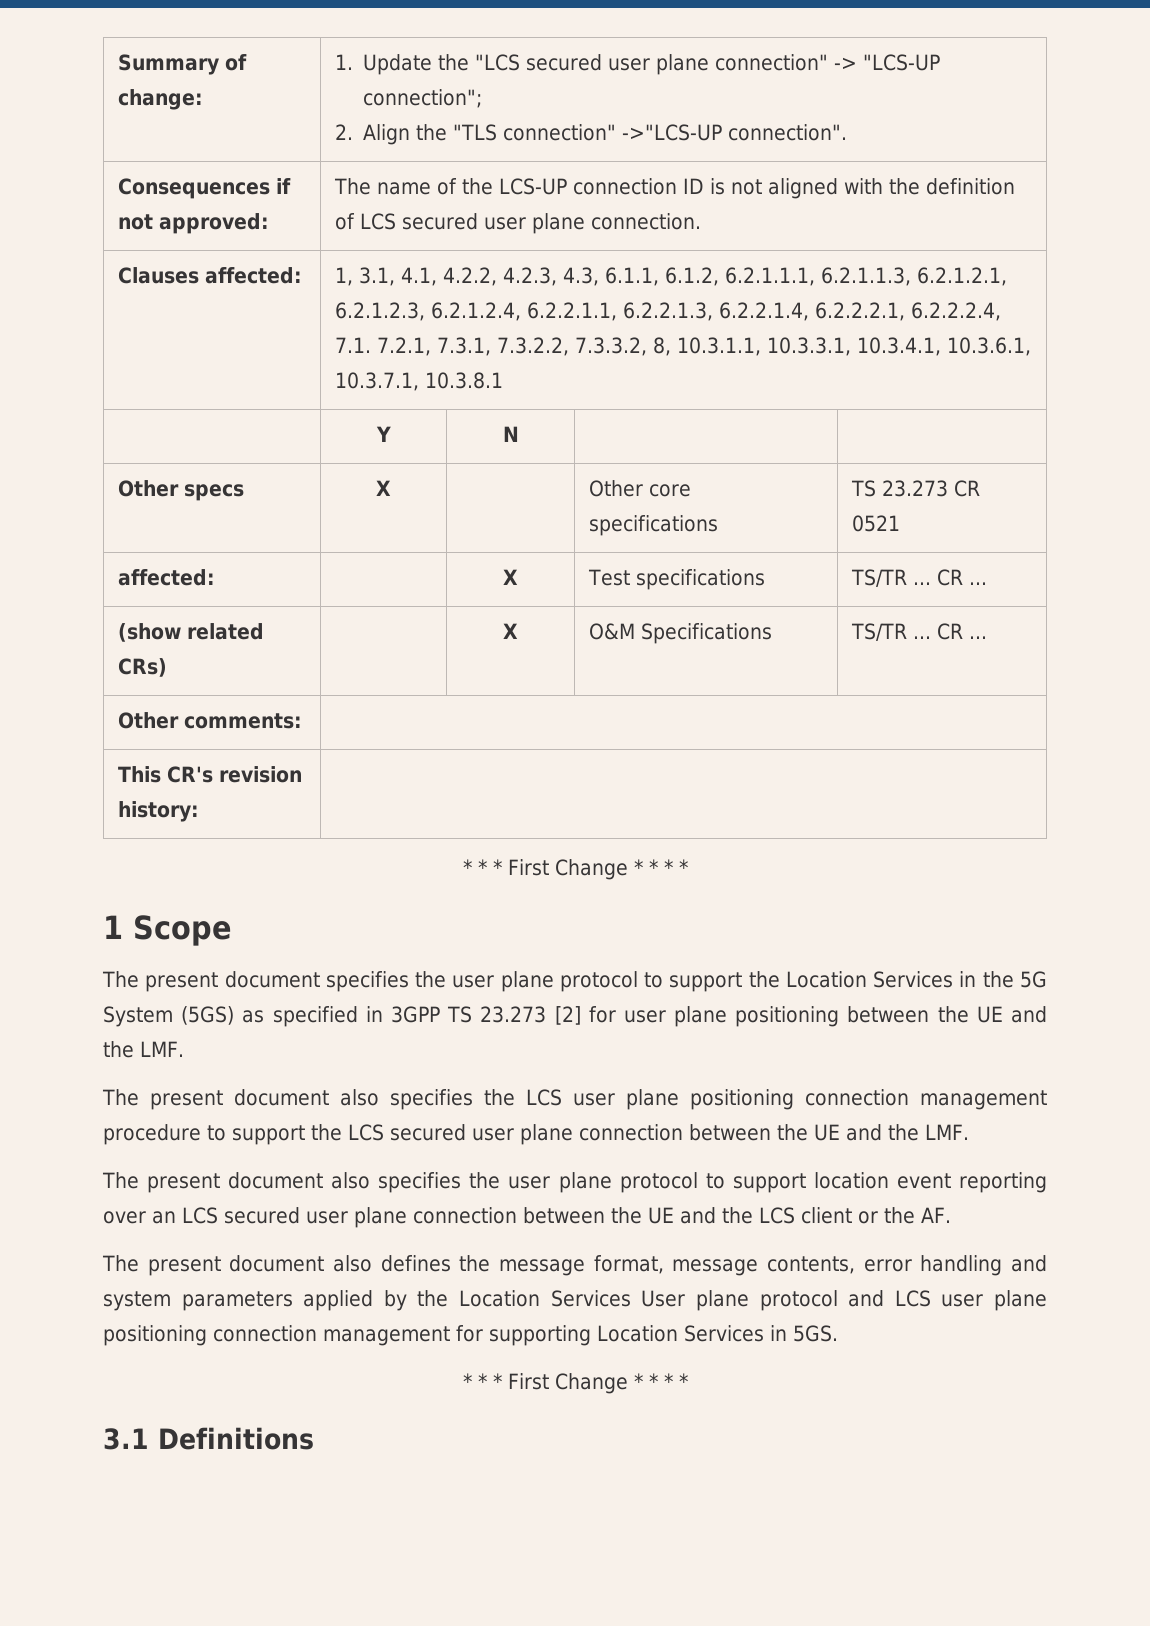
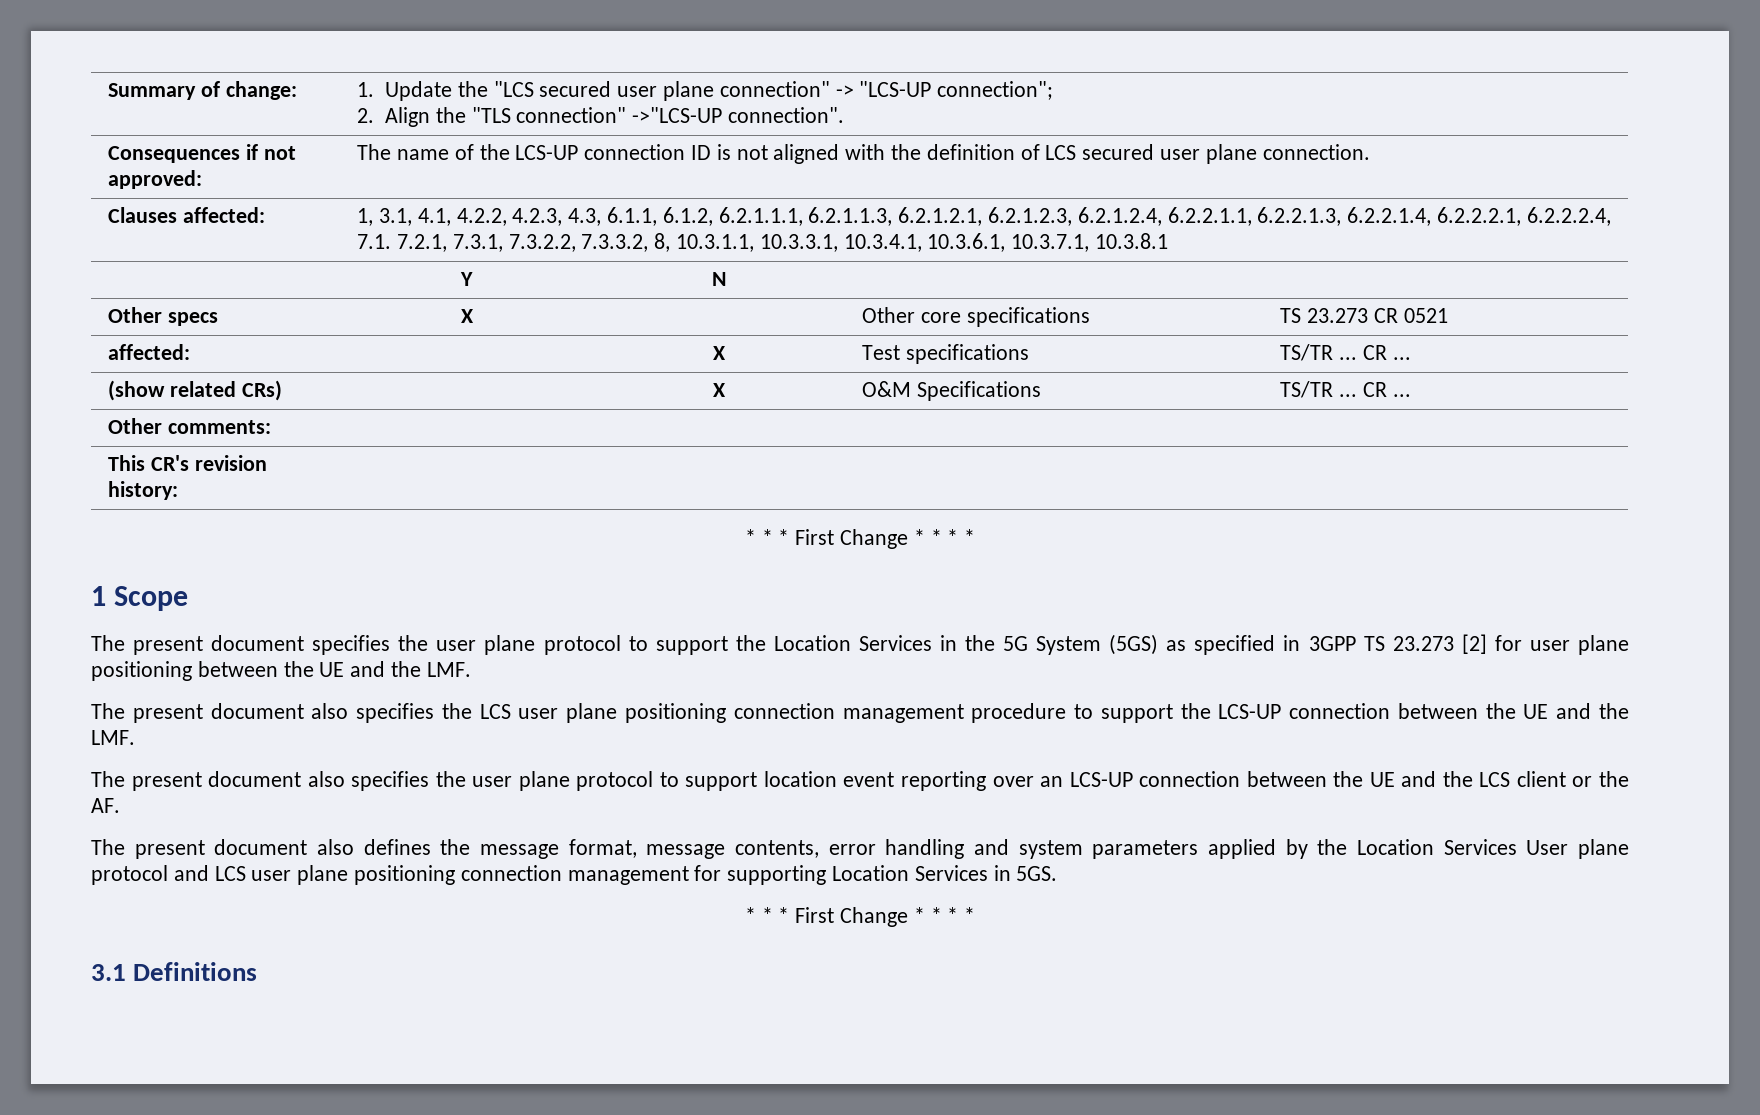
- The present document also specifies the LCS user plane positioning connection management procedure to support the LCS secured user plane connection between the UE and the LMF.
+ The present document also specifies the LCS user plane positioning connection management procedure to support the LCS-UP connection between the UE and the LMF.
- The present document also specifies the user plane protocol to support location event reporting over an LCS secured user plane connection between the UE and the LCS client or the AF.
+ The present document also specifies the user plane protocol to support location event reporting over an LCS-UP connection between the UE and the LCS client or the AF.

